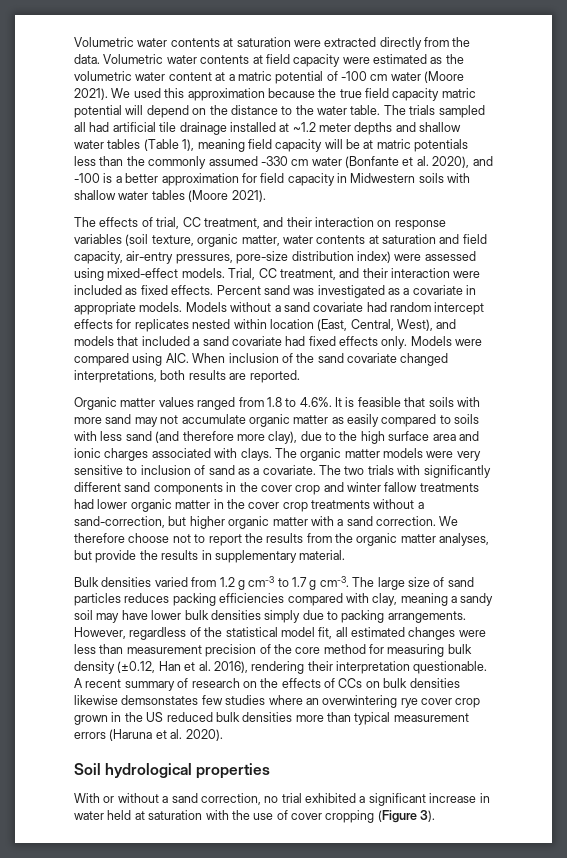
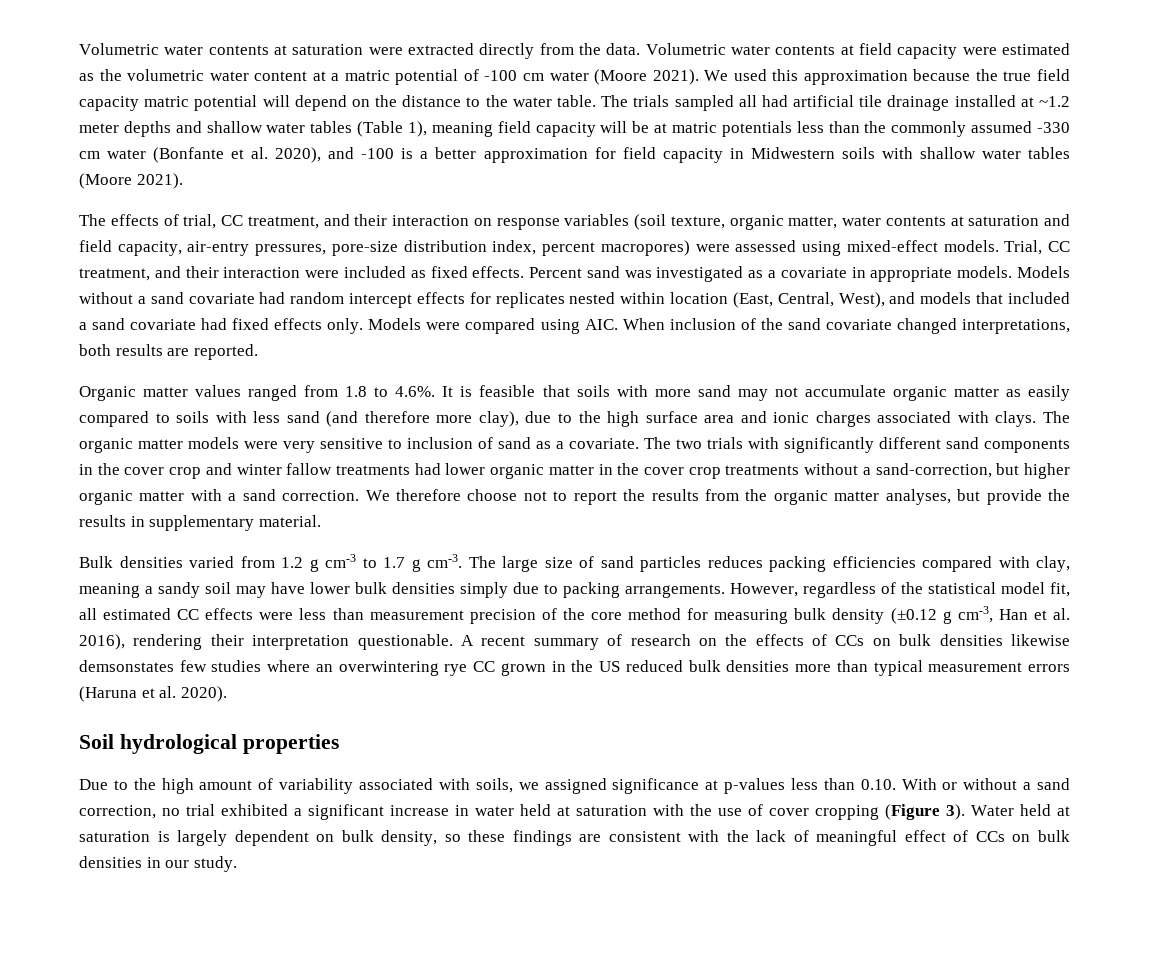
- The effects of trial, CC treatment, and their interaction on response variables (soil texture, organic matter, water contents at saturation and field capacity, air-entry pressures, pore-size distribution index) were assessed using mixed-effect models.
+ The effects of trial, CC treatment, and their interaction on response variables (soil texture, organic matter, water contents at saturation and field capacity, air-entry pressures, pore-size distribution index, percent macropores) were assessed using mixed-effect models.
- However, regardless of the statistical model fit, all estimated changes were less than measurement precision of the core method for measuring bulk density (±0.12, Han et al. 2016), rendering their interpretation questionable.
+ However, regardless of the statistical model fit, all estimated CC effects were less than measurement precision of the core method for measuring bulk density (±0.12 g cm-3, Han et al. 2016), rendering their interpretation questionable.
- A recent summary of research on the effects of CCs on bulk densities likewise demsonstates few studies where an overwintering rye cover crop grown in the US reduced bulk densities more than typical measurement errors (Haruna et al. 2020).
+ A recent summary of research on the effects of CCs on bulk densities likewise demsonstates few studies where an overwintering rye CC grown in the US reduced bulk densities more than typical measurement errors (Haruna et al. 2020).
- With or without a sand correction, no trial exhibited a significant increase in water held at saturation with the use of cover cropping (Figure 3).
+ Due to the high amount of variability associated with soils, we assigned significance at p-values less than 0.10. With or without a sand correction, no trial exhibited a significant increase in water held at saturation with the use of cover cropping (Figure 3).
+ Water held at saturation is largely dependent on bulk density, so these findings are consistent with the lack of meaningful effect of CCs on bulk densities in our study.

